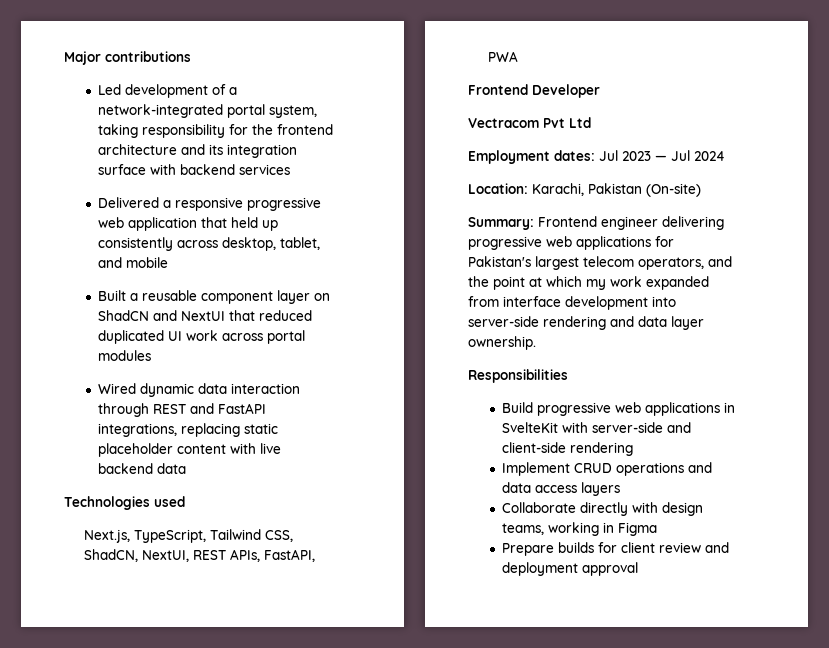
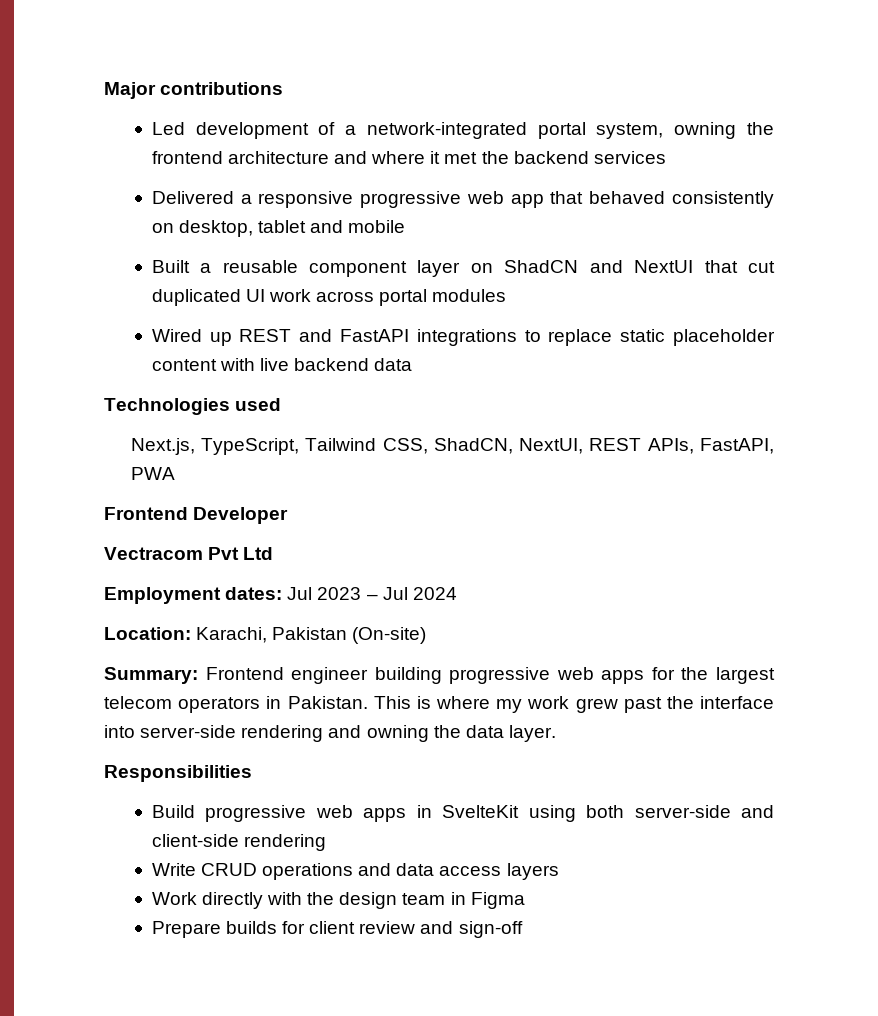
- Led development of a network-integrated portal system, taking responsibility for the frontend architecture and its integration surface with backend services
+ Led development of a network-integrated portal system, owning the frontend architecture and where it met the backend services
- Delivered a responsive progressive web application that held up consistently across desktop, tablet, and mobile
+ Delivered a responsive progressive web app that behaved consistently on desktop, tablet and mobile
- Built a reusable component layer on ShadCN and NextUI that reduced duplicated UI work across portal modules
+ Built a reusable component layer on ShadCN and NextUI that cut duplicated UI work across portal modules
- Wired dynamic data interaction through REST and FastAPI integrations, replacing static placeholder content with live backend data
+ Wired up REST and FastAPI integrations to replace static placeholder content with live backend data
- Employment dates: Jul 2023 — Jul 2024
+ Employment dates: Jul 2023 – Jul 2024
- Summary: Frontend engineer delivering progressive web applications for Pakistan's largest telecom operators, and the point at which my work expanded from interface development into server-side rendering and data layer ownership.
+ Summary: Frontend engineer building progressive web apps for the largest telecom operators in Pakistan. This is where my work grew past the interface into server-side rendering and owning the data layer.
- Build progressive web applications in SvelteKit with server-side and client-side rendering
+ Build progressive web apps in SvelteKit using both server-side and client-side rendering
- Implement CRUD operations and data access layers
+ Write CRUD operations and data access layers
- Collaborate directly with design teams, working in Figma
+ Work directly with the design team in Figma
- Prepare builds for client review and deployment approval
+ Prepare builds for client review and sign-off

